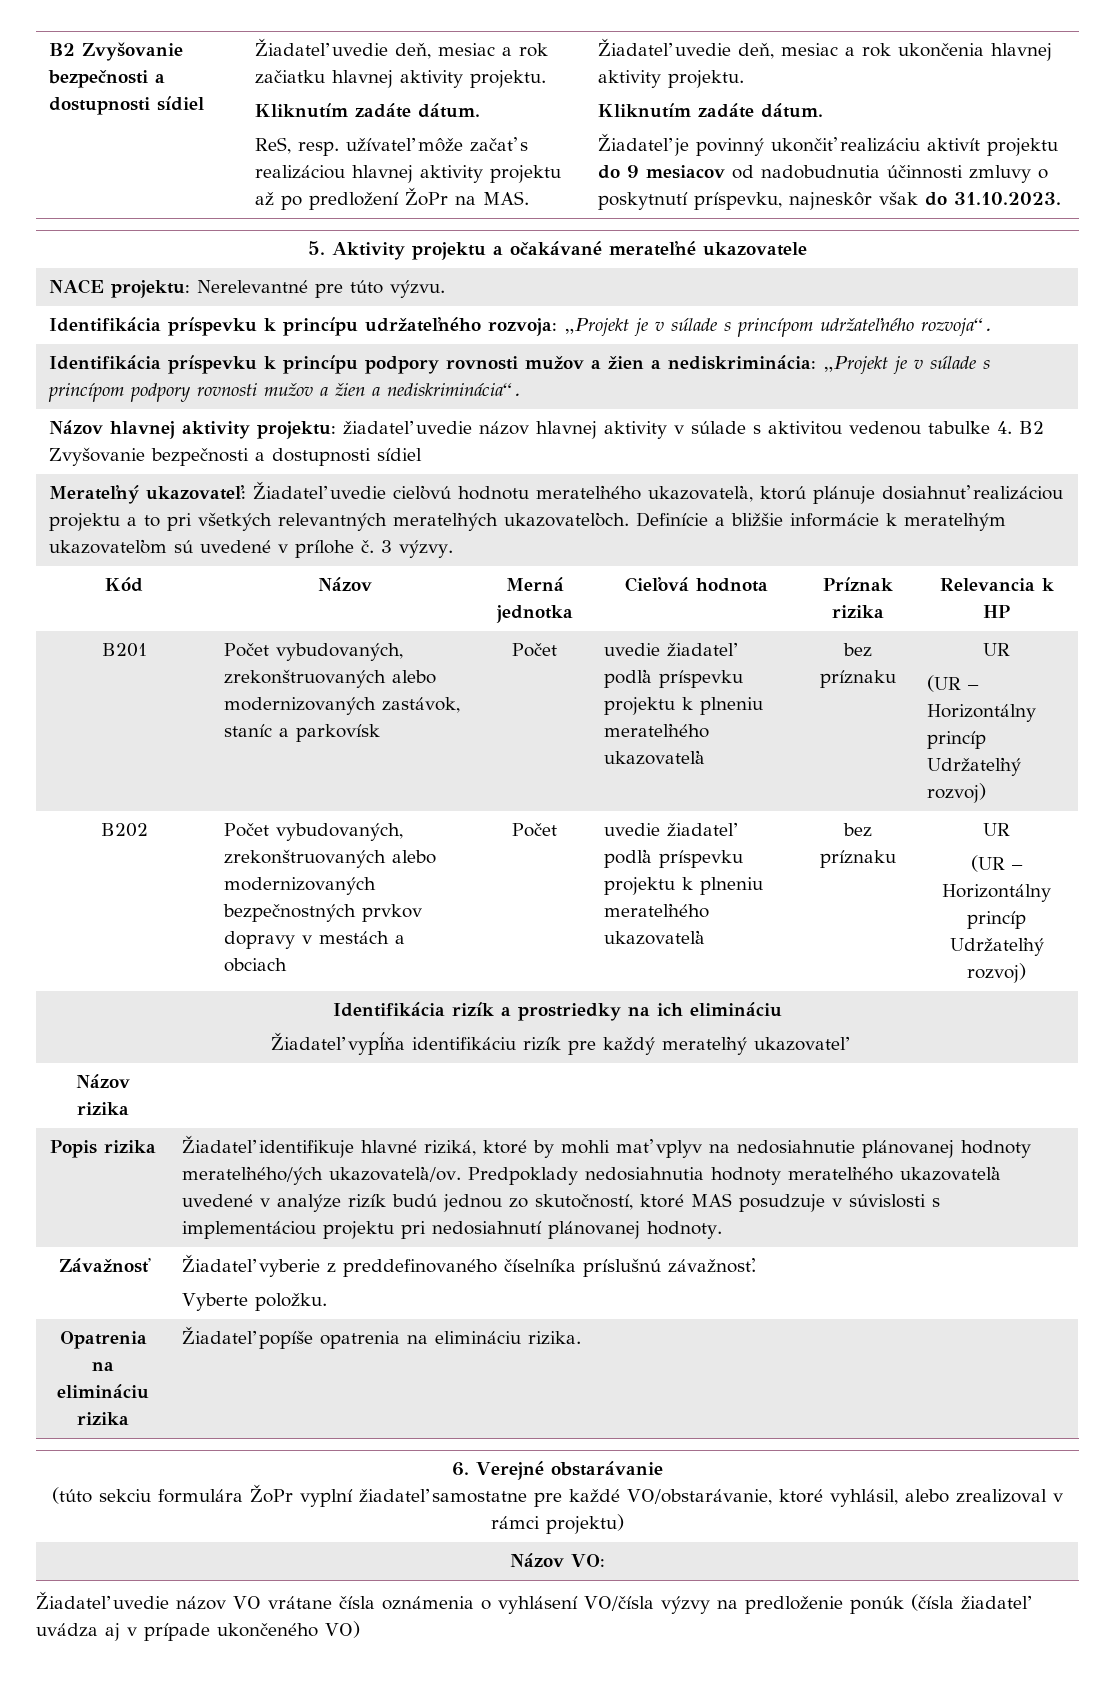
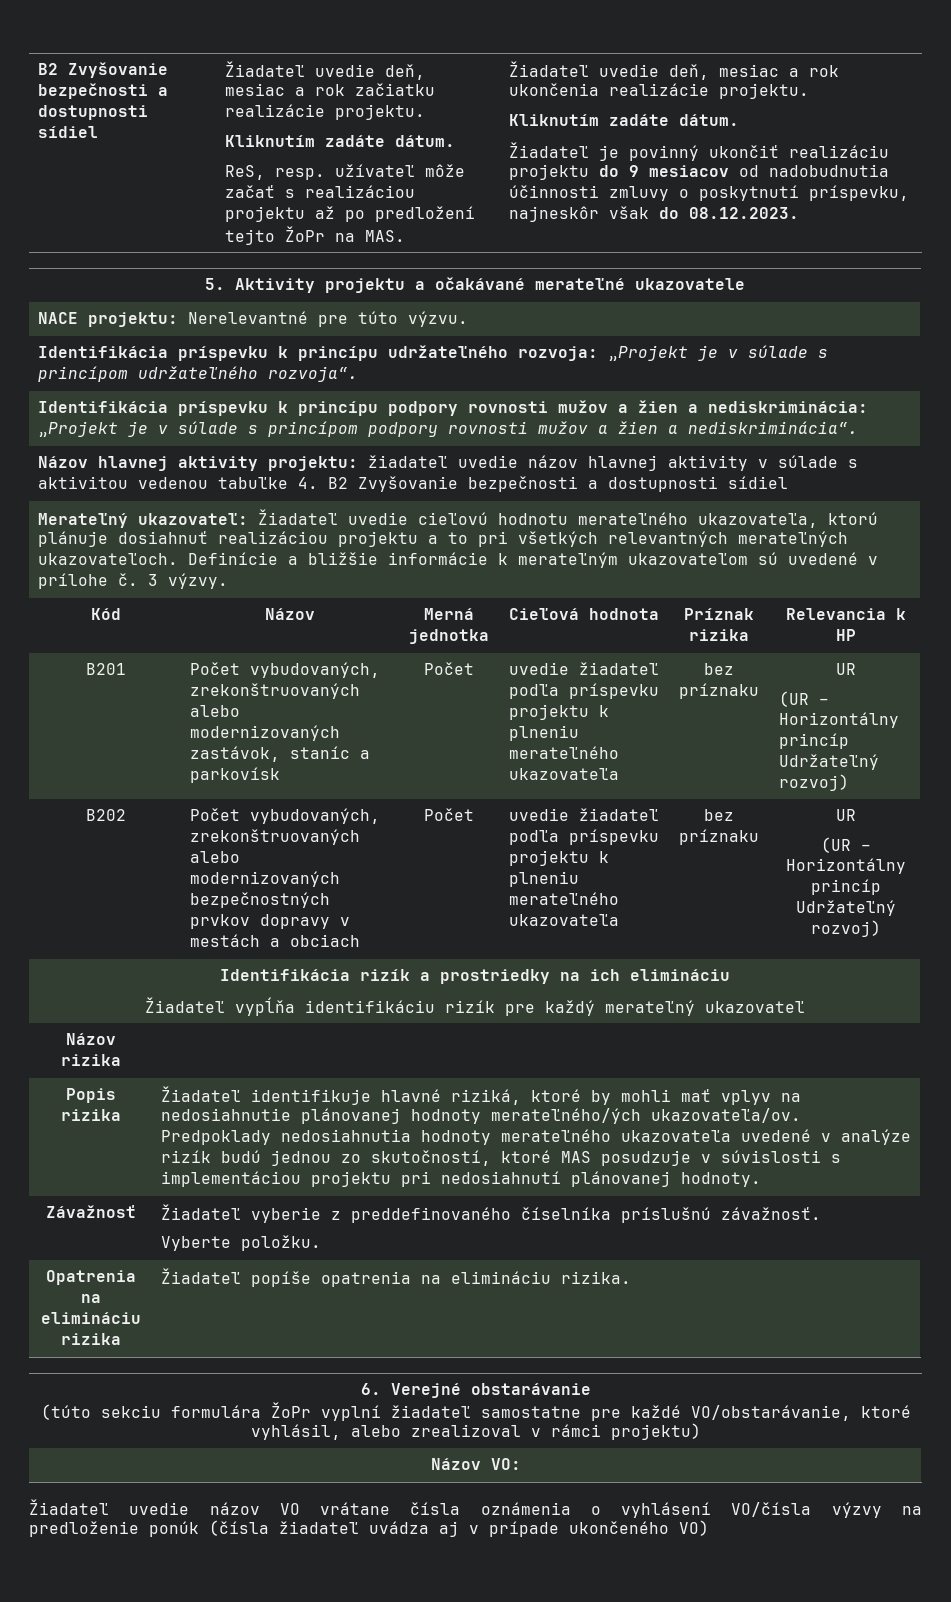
- Žiadateľ uvedie deň, mesiac a rok začiatku hlavnej aktivity projektu.
+ Žiadateľ uvedie deň, mesiac a rok začiatku realizácie projektu.
- ReS, resp. užívateľ môže začať s realizáciou hlavnej aktivity projektu až po predložení ŽoPr na MAS.
+ ReS, resp. užívateľ môže začať s realizáciou projektu až po predložení tejto ŽoPr na MAS.
- Žiadateľ uvedie deň, mesiac a rok ukončenia hlavnej aktivity projektu.
+ Žiadateľ uvedie deň, mesiac a rok ukončenia realizácie projektu.
- Žiadateľ je povinný ukončiť realizáciu aktivít projektu do 9 mesiacov od nadobudnutia účinnosti zmluvy o poskytnutí príspevku, najneskôr však do 31.10.2023.
+ Žiadateľ je povinný ukončiť realizáciu projektu do 9 mesiacov od nadobudnutia účinnosti zmluvy o poskytnutí príspevku, najneskôr však do 08.12.2023.

